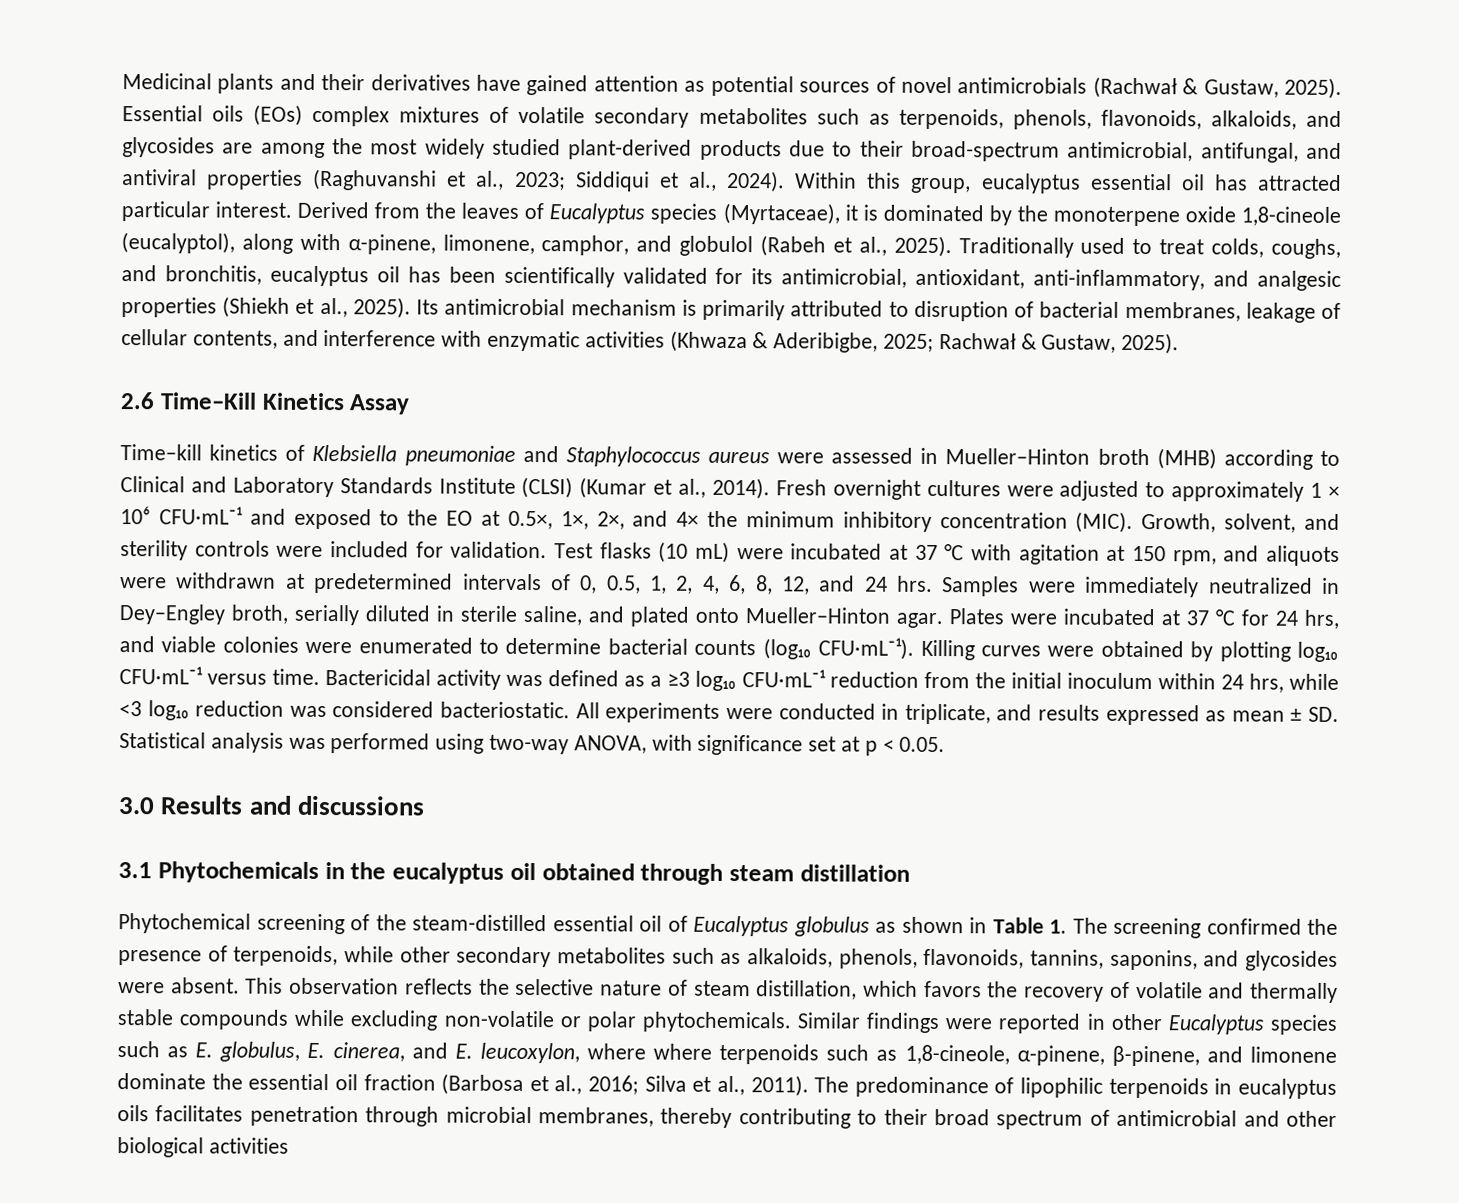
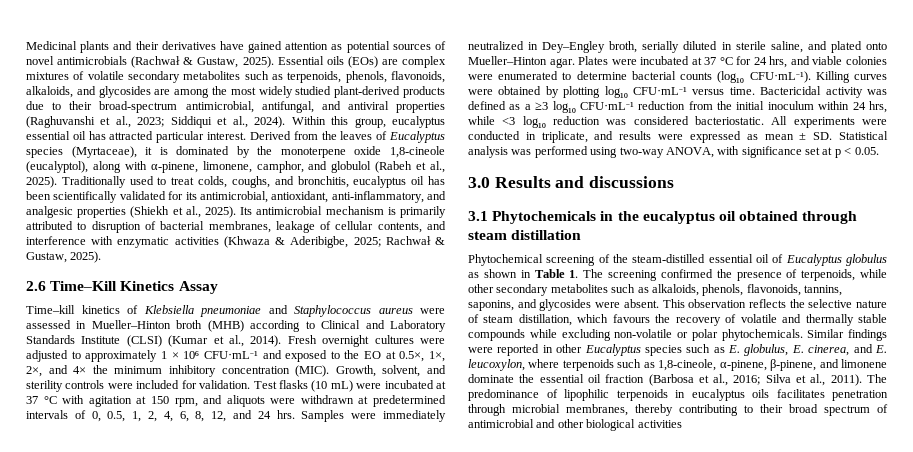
- Essential oils (EOs) complex mixtures of volatile secondary metabolites such as terpenoids, phenols, flavonoids, alkaloids, and glycosides are among the most widely studied plant-derived products due to their broad-spectrum antimicrobial, antifungal, and antiviral properties (Raghuvanshi et al., 2023; Siddiqui et al., 2024).
+ Essential oils (EOs) are complex mixtures of volatile secondary metabolites such as terpenoids, phenols, flavonoids, alkaloids, and glycosides are among the most widely studied plant-derived products due to their broad-spectrum antimicrobial, antifungal, and antiviral properties (Raghuvanshi et al., 2023; Siddiqui et al., 2024).
- All experiments were conducted in triplicate, and results expressed as mean ± SD. Statistical analysis was performed using two-way ANOVA, with significance set at p < 0.05.
+ All experiments were conducted in triplicate, and results were expressed as mean ± SD. Statistical analysis was performed using two-way ANOVA, with significance set at p < 0.05.
- This observation reflects the selective nature of steam distillation, which favors the recovery of volatile and thermally stable compounds while excluding non-volatile or polar phytochemicals.
+ This observation reflects the selective nature of steam distillation, which favours the recovery of volatile and thermally stable compounds while excluding non-volatile or polar phytochemicals.
- Similar findings were reported in other Eucalyptus species such as E. globulus, E. cinerea, and E. leucoxylon, where where terpenoids such as 1,8-cineole, α-pinene, β-pinene, and limonene dominate the essential oil fraction (Barbosa et al., 2016; Silva et al., 2011).
+ Similar findings were reported in other Eucalyptus species such as E. globulus, E. cinerea, and E. leucoxylon, where terpenoids such as 1,8-cineole, α-pinene, β-pinene, and limonene dominate the essential oil fraction (Barbosa et al., 2016; Silva et al., 2011).

